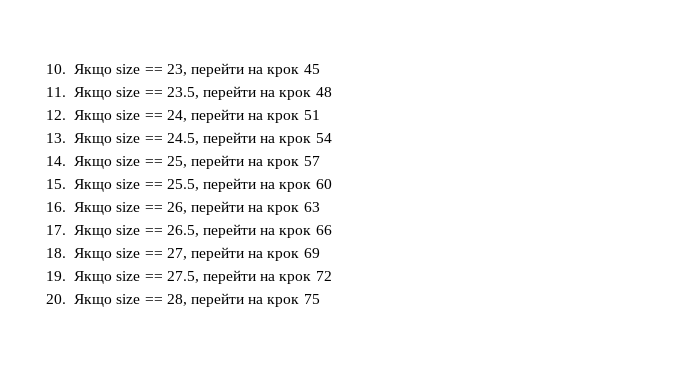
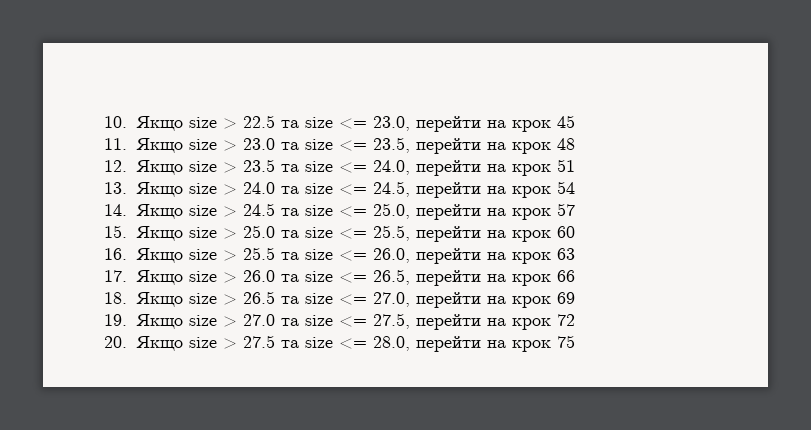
- 10. Якщо size == 23, перейти на крок 45
+ 10. Якщо size > 22.5 та size <= 23.0, перейти на крок 45
- 11. Якщо size == 23.5, перейти на крок 48
+ 11. Якщо size > 23.0 та size <= 23.5, перейти на крок 48
- 12. Якщо size == 24, перейти на крок 51
+ 12. Якщо size > 23.5 та size <= 24.0, перейти на крок 51
- 13. Якщо size == 24.5, перейти на крок 54
+ 13. Якщо size > 24.0 та size <= 24.5, перейти на крок 54
- 14. Якщо size == 25, перейти на крок 57
+ 14. Якщо size > 24.5 та size <= 25.0, перейти на крок 57
- 15. Якщо size == 25.5, перейти на крок 60
+ 15. Якщо size > 25.0 та size <= 25.5, перейти на крок 60
- 16. Якщо size == 26, перейти на крок 63
+ 16. Якщо size > 25.5 та size <= 26.0, перейти на крок 63
- 17. Якщо size == 26.5, перейти на крок 66
+ 17. Якщо size > 26.0 та size <= 26.5, перейти на крок 66
- 18. Якщо size == 27, перейти на крок 69
+ 18. Якщо size > 26.5 та size <= 27.0, перейти на крок 69
- 19. Якщо size == 27.5, перейти на крок 72
+ 19. Якщо size > 27.0 та size <= 27.5, перейти на крок 72
- 20. Якщо size == 28, перейти на крок 75
+ 20. Якщо size > 27.5 та size <= 28.0, перейти на крок 75

